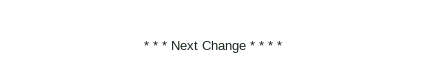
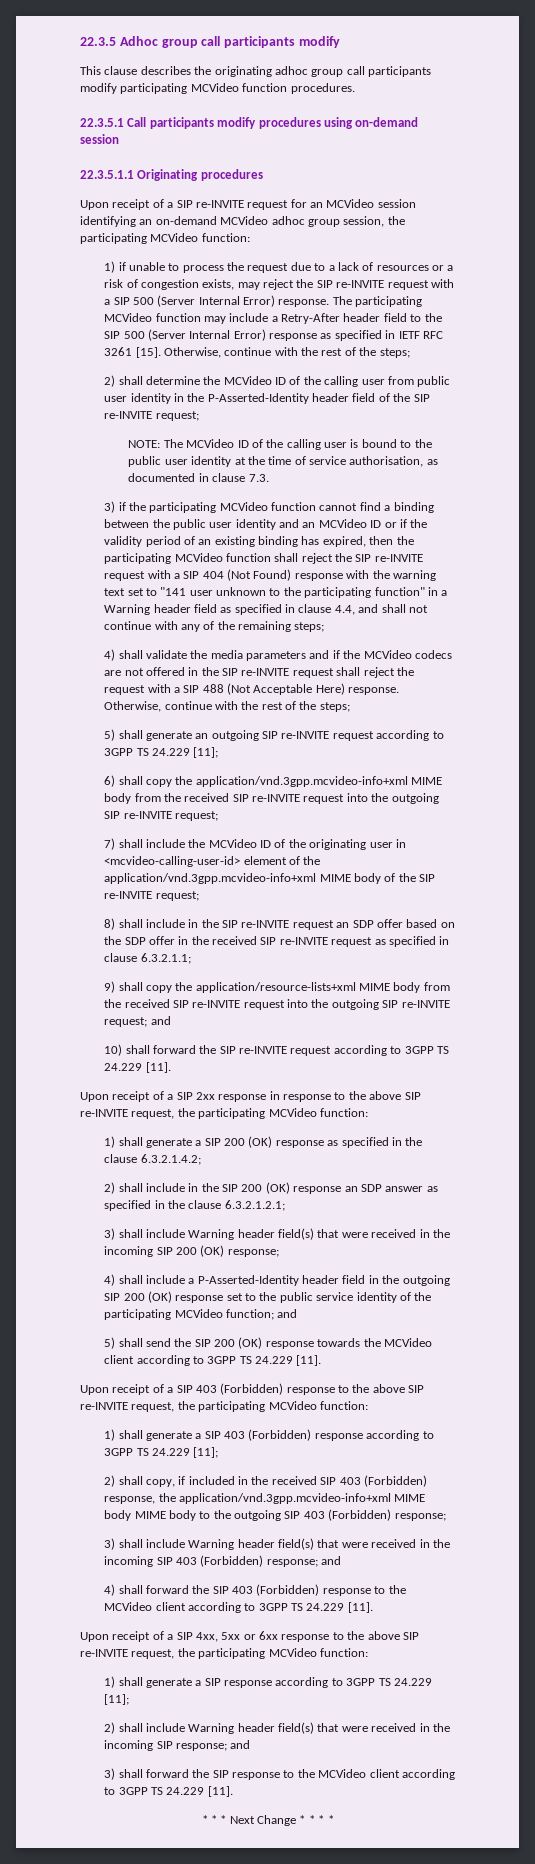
+ 22.3.5 Adhoc group call participants modify
+ This clause describes the originating adhoc group call participants modify participating MCVideo function procedures.
+ 22.3.5.1 Call participants modify procedures using on-demand session
+ 22.3.5.1.1 Originating procedures
+ Upon receipt of a SIP re-INVITE request for an MCVideo session identifying an on-demand MCVideo adhoc group session, the participating MCVideo function:
+ 1) if unable to process the request due to a lack of resources or a risk of congestion exists, may reject the SIP re-INVITE request with a SIP 500 (Server Internal Error) response. The participating MCVideo function may include a Retry-After header field to the SIP 500 (Server Internal Error) response as specified in IETF RFC 3261 [15]. Otherwise, continue with the rest of the steps;
+ 2) shall determine the MCVideo ID of the calling user from public user identity in the P-Asserted-Identity header field of the SIP re-INVITE request;
+ NOTE: The MCVideo ID of the calling user is bound to the public user identity at the time of service authorisation, as documented in clause 7.3.
+ 3) if the participating MCVideo function cannot find a binding between the public user identity and an MCVideo ID or if the validity period of an existing binding has expired, then the participating MCVideo function shall reject the SIP re-INVITE request with a SIP 404 (Not Found) response with the warning text set to "141 user unknown to the participating function" in a Warning header field as specified in clause 4.4, and shall not continue with any of the remaining steps;
+ 4) shall validate the media parameters and if the MCVideo codecs are not offered in the SIP re-INVITE request shall reject the request with a SIP 488 (Not Acceptable Here) response. Otherwise, continue with the rest of the steps;
+ 5) shall generate an outgoing SIP re-INVITE request according to 3GPP TS 24.229 [11];
+ 6) shall copy the application/vnd.3gpp.mcvideo-info+xml MIME body from the received SIP re-INVITE request into the outgoing SIP re-INVITE request;
+ 7) shall include the MCVideo ID of the originating user in <mcvideo-calling-user-id> element of the application/vnd.3gpp.mcvideo-info+xml MIME body of the SIP re-INVITE request;
+ 8) shall include in the SIP re-INVITE request an SDP offer based on the SDP offer in the received SIP re-INVITE request as specified in clause 6.3.2.1.1;
+ 9) shall copy the application/resource-lists+xml MIME body from the received SIP re-INVITE request into the outgoing SIP re-INVITE request; and
+ 10) shall forward the SIP re-INVITE request according to 3GPP TS 24.229 [11].
+ Upon receipt of a SIP 2xx response in response to the above SIP re-INVITE request, the participating MCVideo function:
+ 1) shall generate a SIP 200 (OK) response as specified in the clause 6.3.2.1.4.2;
+ 2) shall include in the SIP 200 (OK) response an SDP answer as specified in the clause 6.3.2.1.2.1;
+ 3) shall include Warning header field(s) that were received in the incoming SIP 200 (OK) response;
+ 4) shall include a P-Asserted-Identity header field in the outgoing SIP 200 (OK) response set to the public service identity of the participating MCVideo function; and
+ 5) shall send the SIP 200 (OK) response towards the MCVideo client according to 3GPP TS 24.229 [11].
+ Upon receipt of a SIP 403 (Forbidden) response to the above SIP re-INVITE request, the participating MCVideo function:
+ 1) shall generate a SIP 403 (Forbidden) response according to 3GPP TS 24.229 [11];
+ 2) shall copy, if included in the received SIP 403 (Forbidden) response, the application/vnd.3gpp.mcvideo-info+xml MIME body MIME body to the outgoing SIP 403 (Forbidden) response;
+ 3) shall include Warning header field(s) that were received in the incoming SIP 403 (Forbidden) response; and
+ 4) shall forward the SIP 403 (Forbidden) response to the MCVideo client according to 3GPP TS 24.229 [11].
+ Upon receipt of a SIP 4xx, 5xx or 6xx response to the above SIP re-INVITE request, the participating MCVideo function:
+ 1) shall generate a SIP response according to 3GPP TS 24.229 [11];
+ 2) shall include Warning header field(s) that were received in the incoming SIP response; and
+ 3) shall forward the SIP response to the MCVideo client according to 3GPP TS 24.229 [11].

